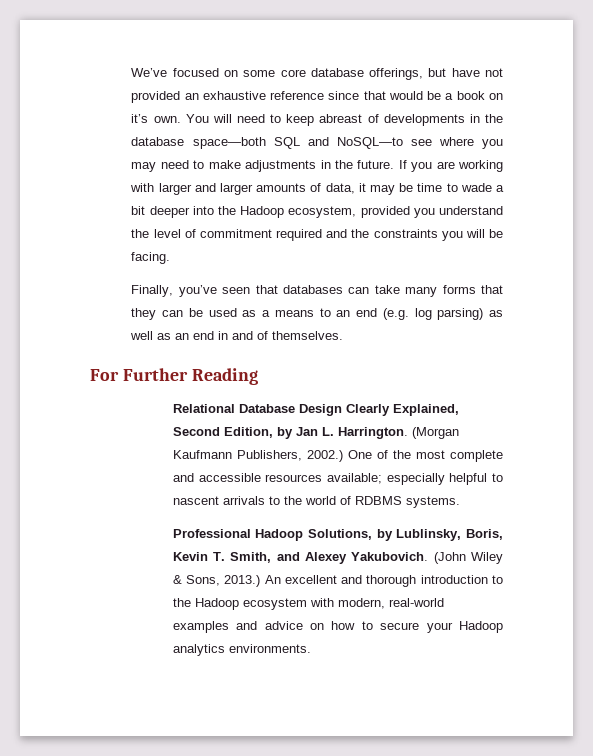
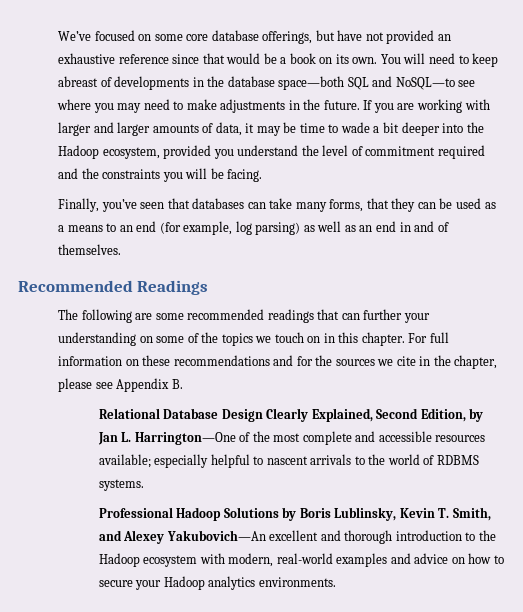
- We’ve focused on some core database offerings, but have not provided an exhaustive reference since that would be a book on it’s own.
+ We’ve focused on some core database offerings, but have not provided an exhaustive reference since that would be a book on its own.
- Finally, you’ve seen that databases can take many forms that they can be used as a means to an end (e.g. log parsing) as well as an end in and of themselves.
+ Finally, you’ve seen that databases can take many forms, that they can be used as a means to an end (for example, log parsing) as well as an end in and of themselves.
- For Further Reading
+ Recommended Readings
+ The following are some recommended readings that can further your understanding on some of the topics we touch on in this chapter. For full information on these recommendations and for the sources we cite in the chapter, please see Appendix B.
- Relational Database Design Clearly Explained, Second Edition, by Jan L. Harrington. (Morgan Kaufmann Publishers, 2002.) One of the most complete and accessible resources available; especially helpful to nascent arrivals to the world of RDBMS systems.
+ Relational Database Design Clearly Explained, Second Edition, by Jan L. Harrington—One of the most complete and accessible resources available; especially helpful to nascent arrivals to the world of RDBMS systems.
- Professional Hadoop Solutions, by Lublinsky, Boris, Kevin T. Smith, and Alexey Yakubovich. (John Wiley & Sons, 2013.) An excellent and thorough introduction to the Hadoop ecosystem with modern, real-world examples and advice on how to secure your Hadoop analytics environments.
+ Professional Hadoop Solutions by Boris Lublinsky, Kevin T. Smith, and Alexey Yakubovich—An excellent and thorough introduction to the Hadoop ecosystem with modern, real-world examples and advice on how to secure your Hadoop analytics environments.

